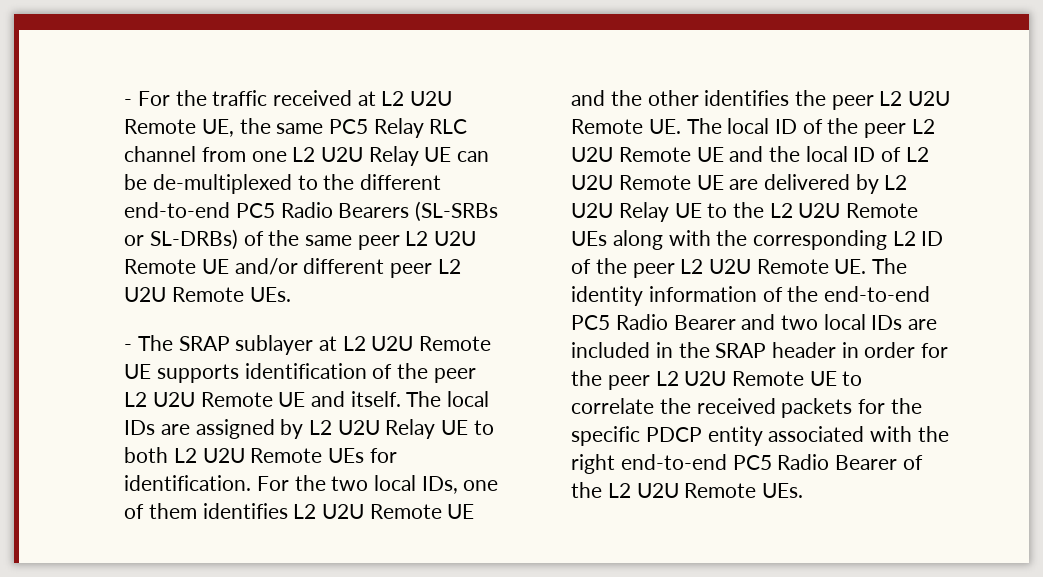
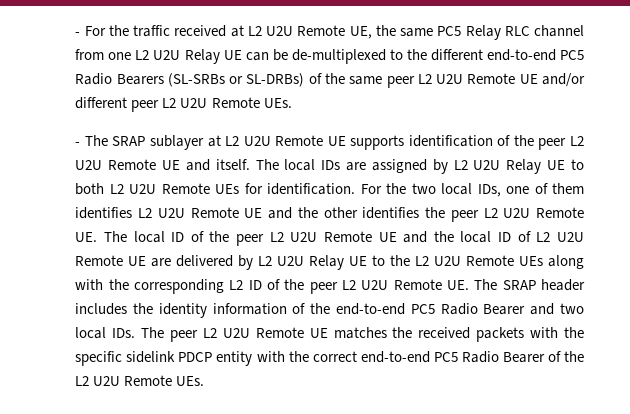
- For the two local IDs, one of them identifies L2 U2U Remote UE and the other identifies the peer L2 U2U Remote UE. The local ID of the peer L2 U2U Remote UE and the local ID of L2 U2U Remote UE are delivered by L2 U2U Relay UE to the L2 U2U Remote UEs along with the corresponding L2 ID of the peer L2 U2U Remote UE. The identity information of the end-to-end PC5 Radio Bearer and two local IDs are included in the SRAP header in order for the peer L2 U2U Remote UE to correlate the received packets for the specific PDCP entity associated with the right end-to-end PC5 Radio Bearer of the L2 U2U Remote UEs.
+ For the two local IDs, one of them identifies L2 U2U Remote UE and the other identifies the peer L2 U2U Remote UE. The local ID of the peer L2 U2U Remote UE and the local ID of L2 U2U Remote UE are delivered by L2 U2U Relay UE to the L2 U2U Remote UEs along with the corresponding L2 ID of the peer L2 U2U Remote UE. The SRAP header includes the identity information of the end-to-end PC5 Radio Bearer and two local IDs. The peer L2 U2U Remote UE matches the received packets with the specific sidelink PDCP entity with the correct end-to-end PC5 Radio Bearer of the L2 U2U Remote UEs.

